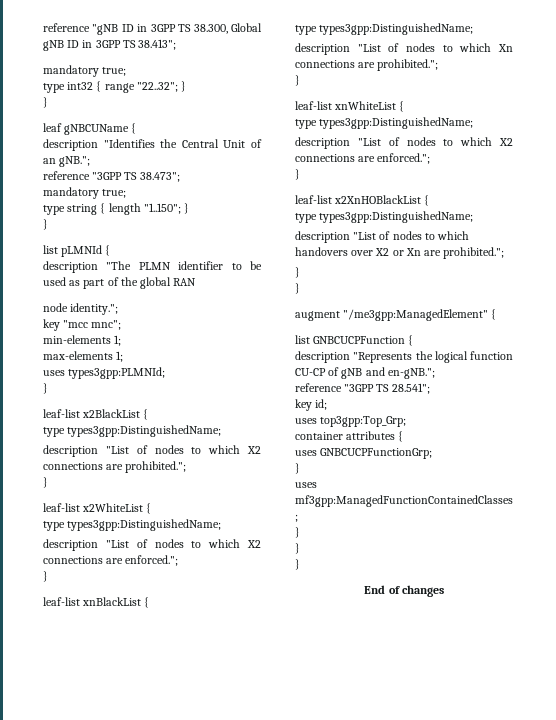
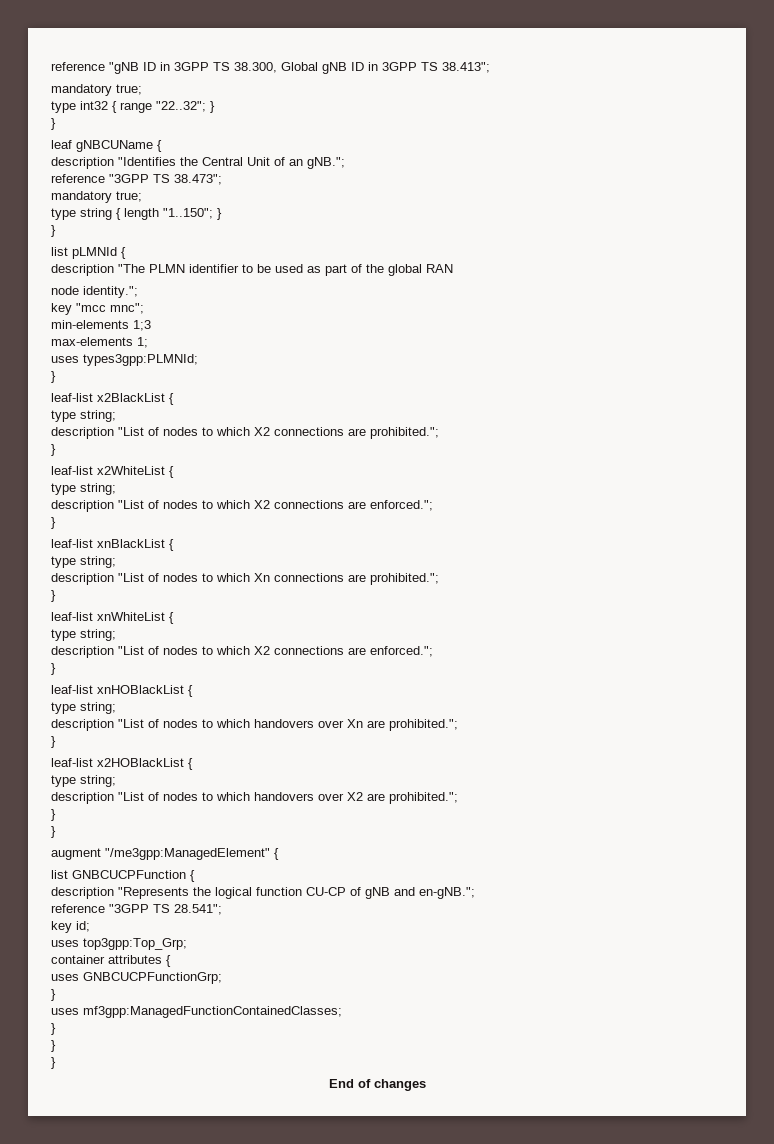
- min-elements 1;
+ min-elements 1;3
  leaf-list x2BlackList {
- type types3gpp:DistinguishedName;
+ type string;
  leaf-list x2WhiteList {
- type types3gpp:DistinguishedName;
+ type string;
  leaf-list xnBlackList {
- type types3gpp:DistinguishedName;
+ type string;
  leaf-list xnWhiteList {
- type types3gpp:DistinguishedName;
+ type string;
- leaf-list x2XnHOBlackList {
- type types3gpp:DistinguishedName;
+ leaf-list xnHOBlackList {
+ type string;
+ description "List of nodes to which handovers over Xn are prohibited.";
+ }
+ leaf-list x2HOBlackList {
+ type string;
- description "List of nodes to which handovers over X2 or Xn are prohibited.";
+ description "List of nodes to which handovers over X2 are prohibited.";

